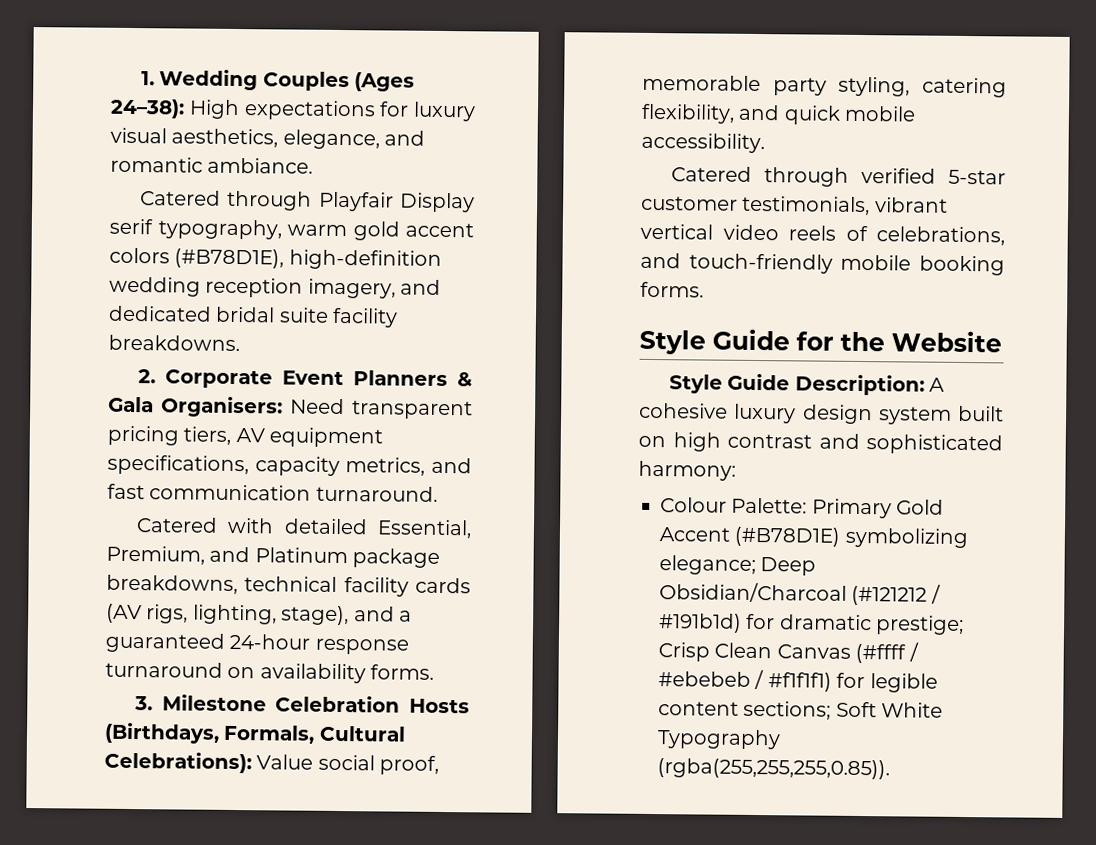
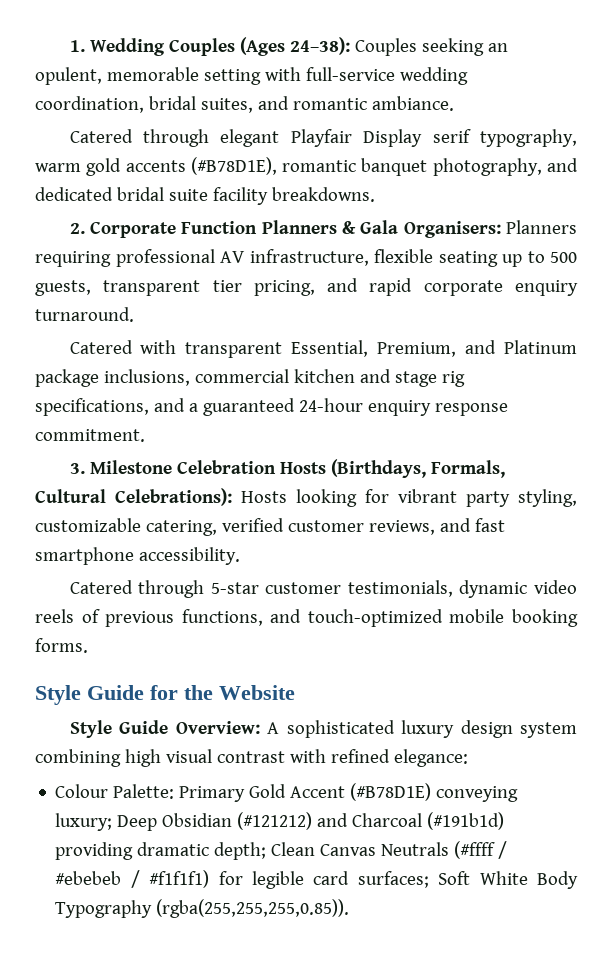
- 1. Wedding Couples (Ages 24–38): High expectations for luxury visual aesthetics, elegance, and romantic ambiance.
+ 1. Wedding Couples (Ages 24–38): Couples seeking an opulent, memorable setting with full-service wedding coordination, bridal suites, and romantic ambiance.
- Catered through Playfair Display serif typography, warm gold accent colors (#B78D1E), high-definition wedding reception imagery, and dedicated bridal suite facility breakdowns.
+ Catered through elegant Playfair Display serif typography, warm gold accents (#B78D1E), romantic banquet photography, and dedicated bridal suite facility breakdowns.
- 2. Corporate Event Planners & Gala Organisers: Need transparent pricing tiers, AV equipment specifications, capacity metrics, and fast communication turnaround.
+ 2. Corporate Function Planners & Gala Organisers: Planners requiring professional AV infrastructure, flexible seating up to 500 guests, transparent tier pricing, and rapid corporate enquiry turnaround.
- Catered with detailed Essential, Premium, and Platinum package breakdowns, technical facility cards (AV rigs, lighting, stage), and a guaranteed 24-hour response turnaround on availability forms.
+ Catered with transparent Essential, Premium, and Platinum package inclusions, commercial kitchen and stage rig specifications, and a guaranteed 24-hour enquiry response commitment.
- 3. Milestone Celebration Hosts (Birthdays, Formals, Cultural Celebrations): Value social proof, memorable party styling, catering flexibility, and quick mobile accessibility.
+ 3. Milestone Celebration Hosts (Birthdays, Formals, Cultural Celebrations): Hosts looking for vibrant party styling, customizable catering, verified customer reviews, and fast smartphone accessibility.
- Catered through verified 5-star customer testimonials, vibrant vertical video reels of celebrations, and touch-friendly mobile booking forms.
+ Catered through 5-star customer testimonials, dynamic video reels of previous functions, and touch-optimized mobile booking forms.
- Style Guide Description: A cohesive luxury design system built on high contrast and sophisticated harmony:
+ Style Guide Overview: A sophisticated luxury design system combining high visual contrast with refined elegance:
- Colour Palette: Primary Gold Accent (#B78D1E) symbolizing elegance; Deep Obsidian/Charcoal (#121212 / #191b1d) for dramatic prestige; Crisp Clean Canvas (#ffff / #ebebeb / #f1f1f1) for legible content sections; Soft White Typography (rgba(255,255,255,0.85)).
+ Colour Palette: Primary Gold Accent (#B78D1E) conveying luxury; Deep Obsidian (#121212) and Charcoal (#191b1d) providing dramatic depth; Clean Canvas Neutrals (#ffff / #ebebeb / #f1f1f1) for legible card surfaces; Soft White Body Typography (rgba(255,255,255,0.85)).

